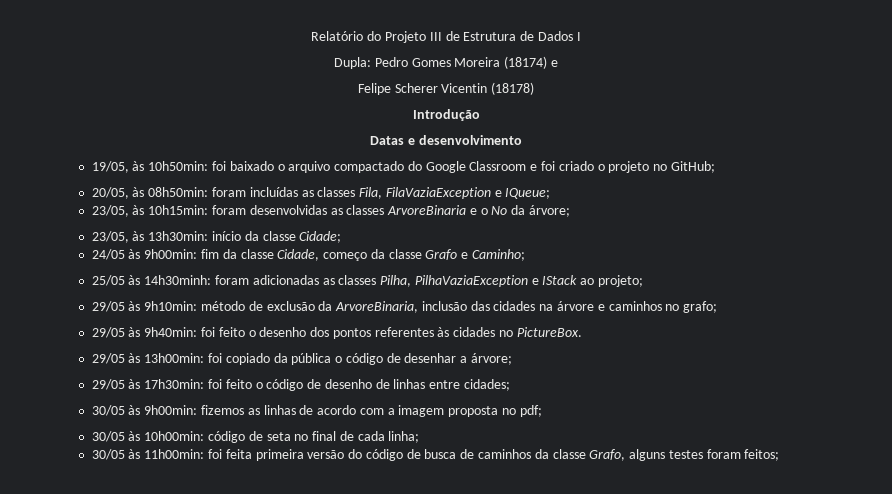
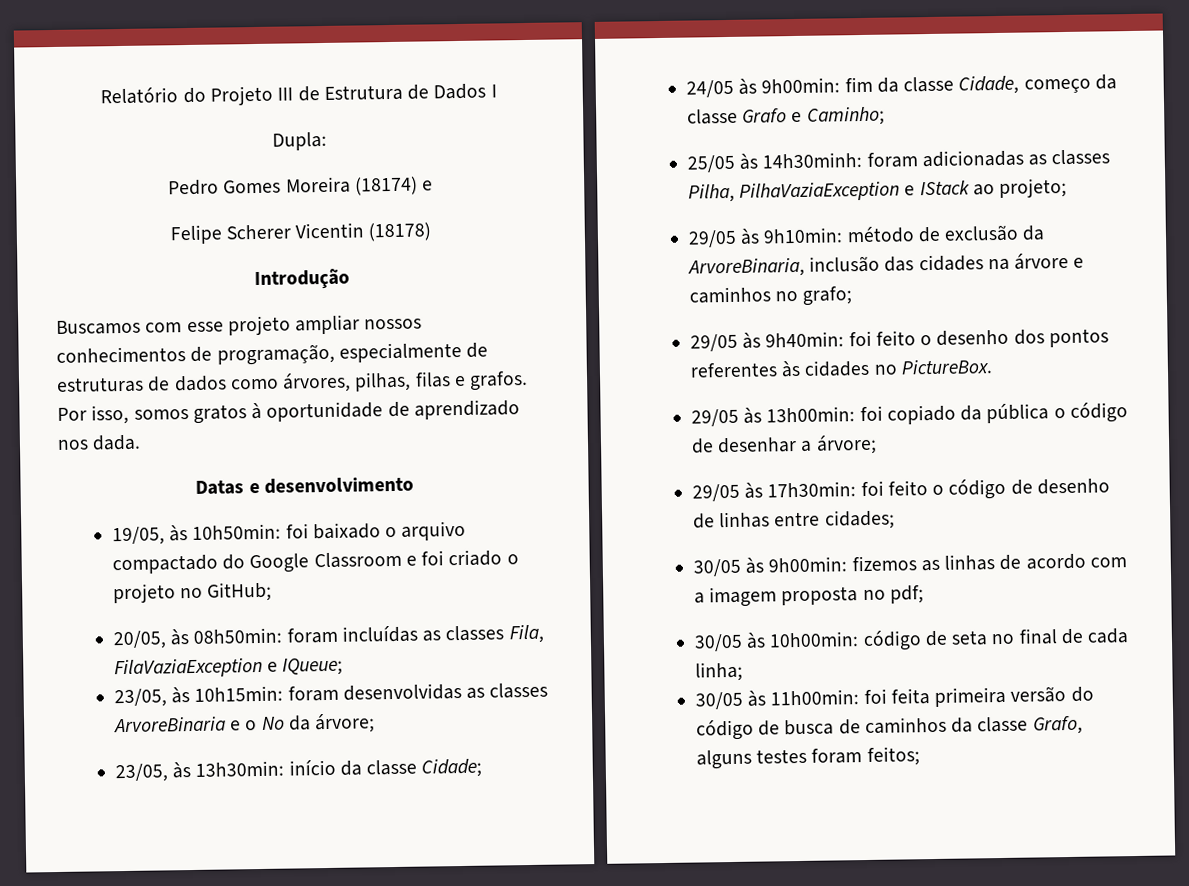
- Dupla: Pedro Gomes Moreira (18174) e
+ Dupla:
+ Pedro Gomes Moreira (18174) e
+ Buscamos com esse projeto ampliar nossos conhecimentos de programação, especialmente de estruturas de dados como árvores, pilhas, filas e grafos. Por isso, somos gratos à oportunidade de aprendizado nos dada.

